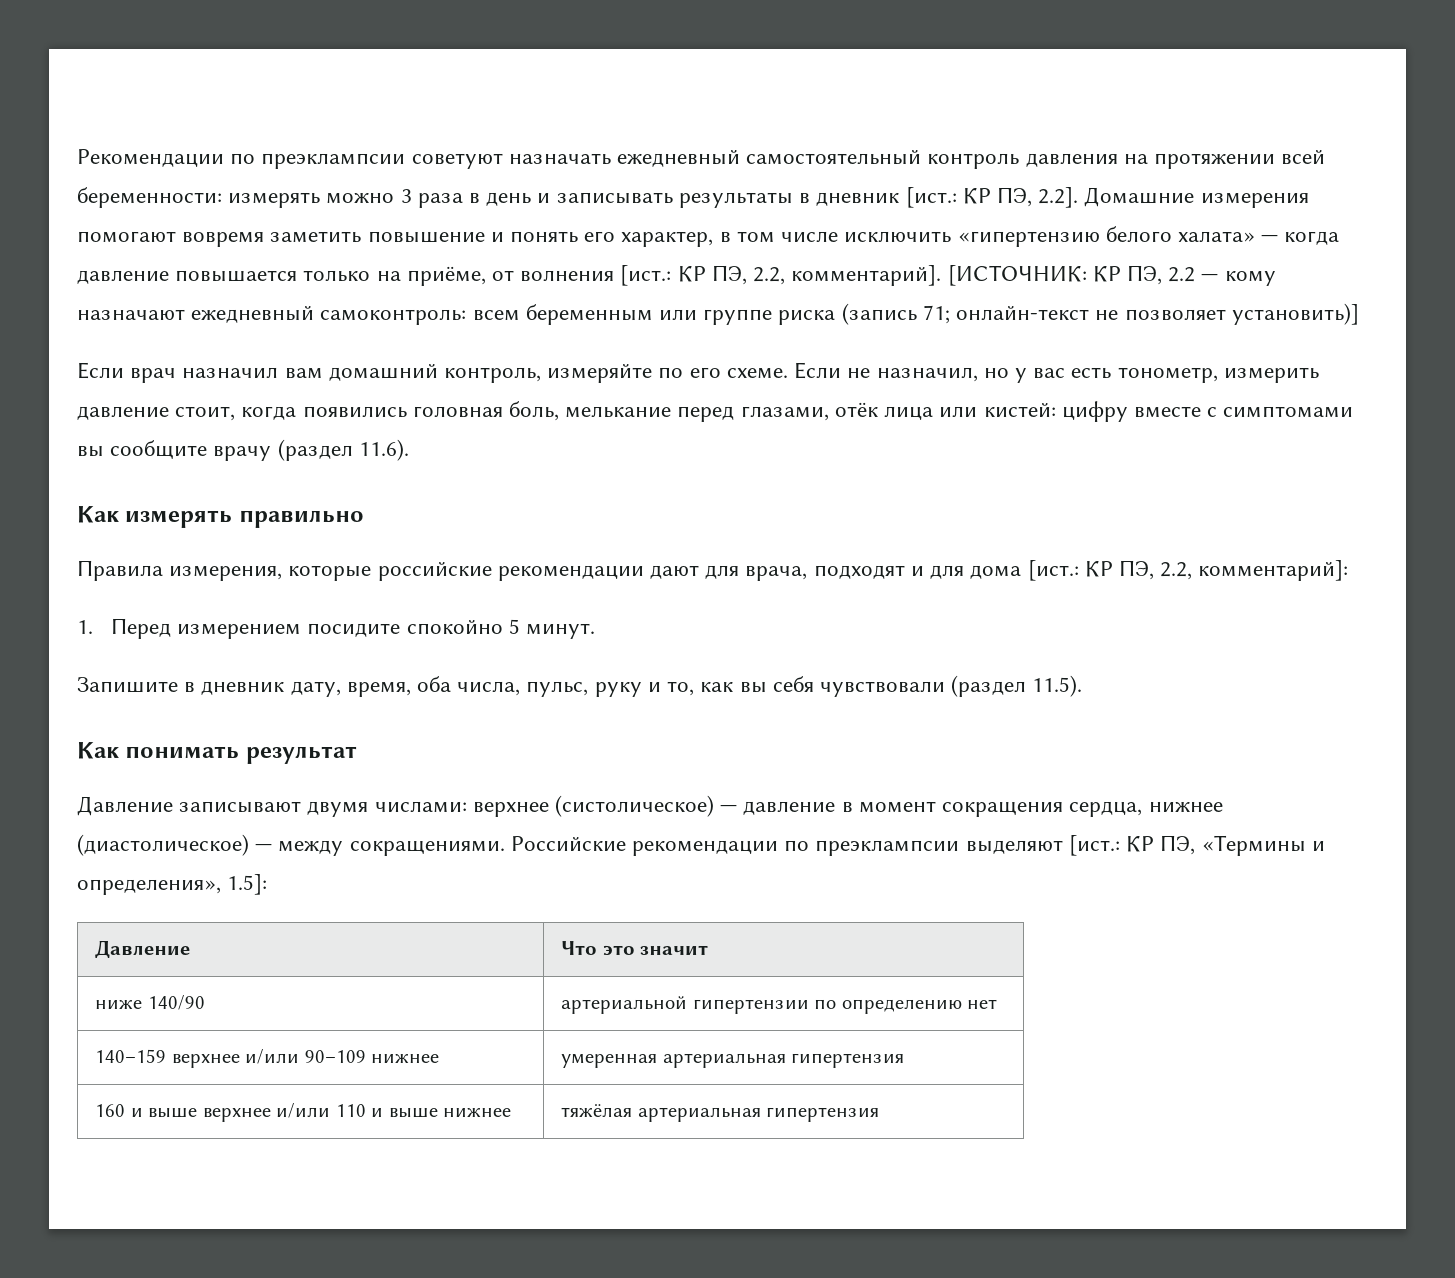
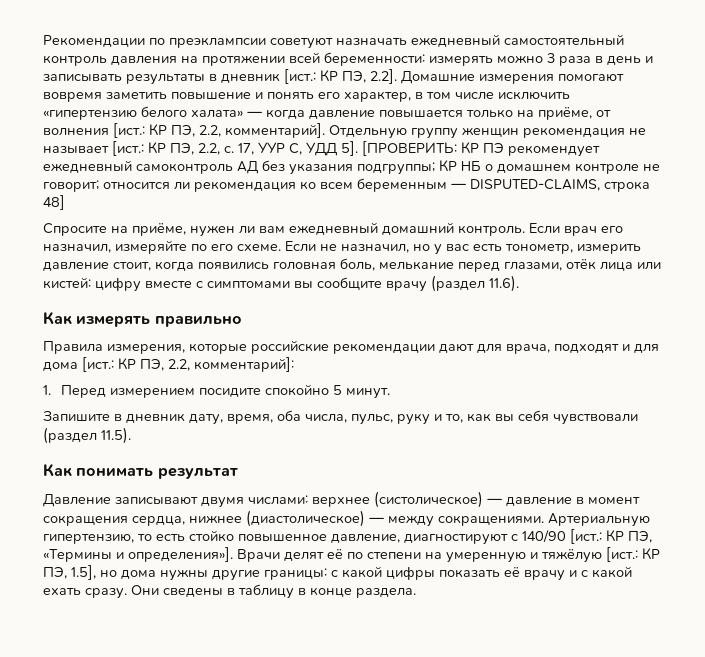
- [ИСТОЧНИК: КР ПЭ, 2.2 — кому назначают ежедневный самоконтроль: всем беременным или группе риска (запись 71; онлайн-текст не позволяет установить)]
- Если врач назначил вам домашний контроль, измеряйте по его схеме.
+ Отдельную группу женщин рекомендация не называет [ист.: КР ПЭ, 2.2, с. 17, УУР C, УДД 5]. [ПРОВЕРИТЬ: КР ПЭ рекомендует ежедневный самоконтроль АД без указания подгруппы; КР НБ о домашнем контроле не говорит; относится ли рекомендация ко всем беременным — DISPUTED-CLAIMS, строка 48]
+ Спросите на приёме, нужен ли вам ежедневный домашний контроль. Если врач его назначил, измеряйте по его схеме.
- Российские рекомендации по преэклампсии выделяют [ист.: КР ПЭ, «Термины и определения», 1.5]:
- Давление | Что это значит
- ниже 140/90 | артериальной гипертензии по определению нет
- 140–159 верхнее и/или 90–109 нижнее | умеренная артериальная гипертензия
- 160 и выше верхнее и/или 110 и выше нижнее | тяжёлая артериальная гипертензия
+ Артериальную гипертензию, то есть стойко повышенное давление, диагностируют с 140/90 [ист.: КР ПЭ, «Термины и определения»]. Врачи делят её по степени на умеренную и тяжёлую [ист.: КР ПЭ, 1.5], но дома нужны другие границы: с какой цифры показать её врачу и с какой ехать сразу. Они сведены в таблицу в конце раздела.

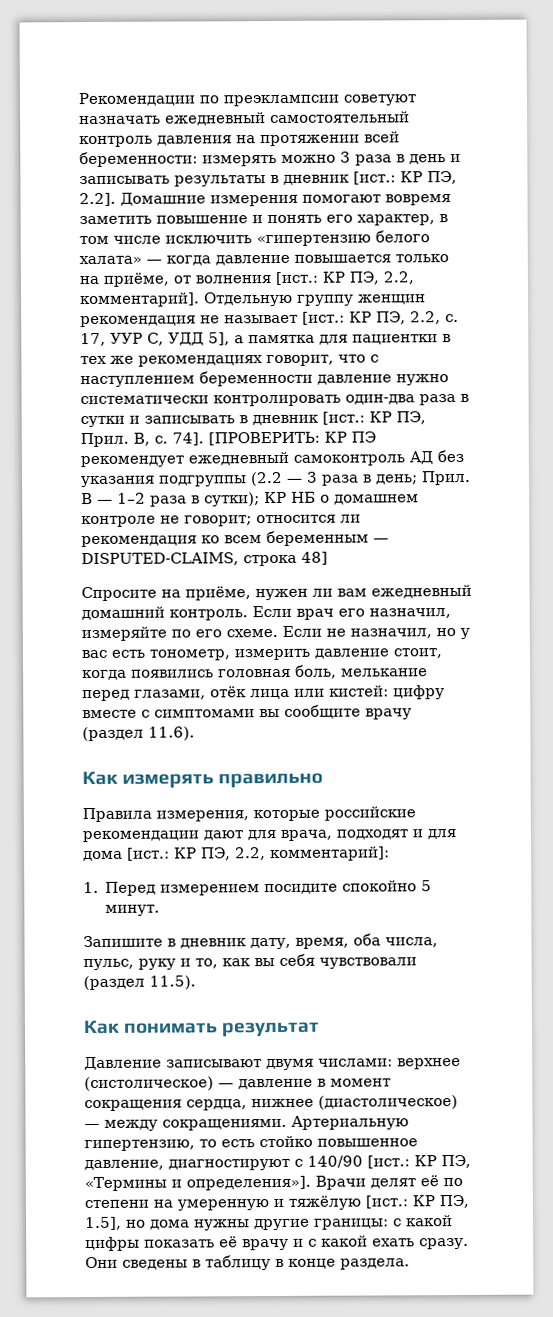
- 17, УУР C, УДД 5].
+ 17, УУР C, УДД 5], а памятка для пациентки в тех же рекомендациях говорит, что с наступлением беременности давление нужно систематически контролировать один-два раза в сутки и записывать в дневник [ист.: КР ПЭ, Прил. В, с. 74].
- [ПРОВЕРИТЬ: КР ПЭ рекомендует ежедневный самоконтроль АД без указания подгруппы; КР НБ о домашнем контроле не говорит; относится ли рекомендация ко всем беременным — DISPUTED-CLAIMS, строка 48]
+ [ПРОВЕРИТЬ: КР ПЭ рекомендует ежедневный самоконтроль АД без указания подгруппы (2.2 — 3 раза в день; Прил. В — 1–2 раза в сутки); КР НБ о домашнем контроле не говорит; относится ли рекомендация ко всем беременным — DISPUTED-CLAIMS, строка 48]

